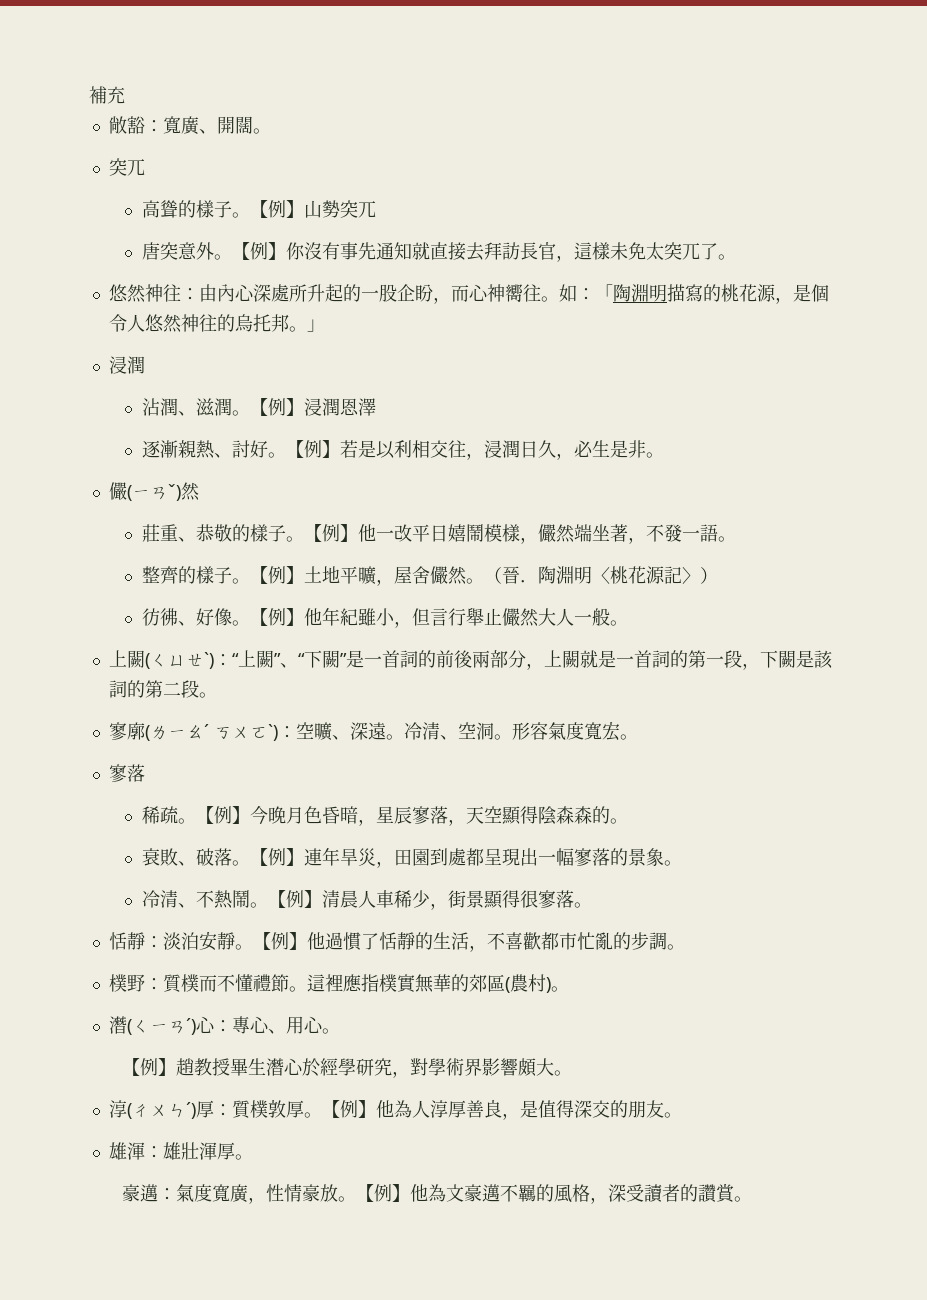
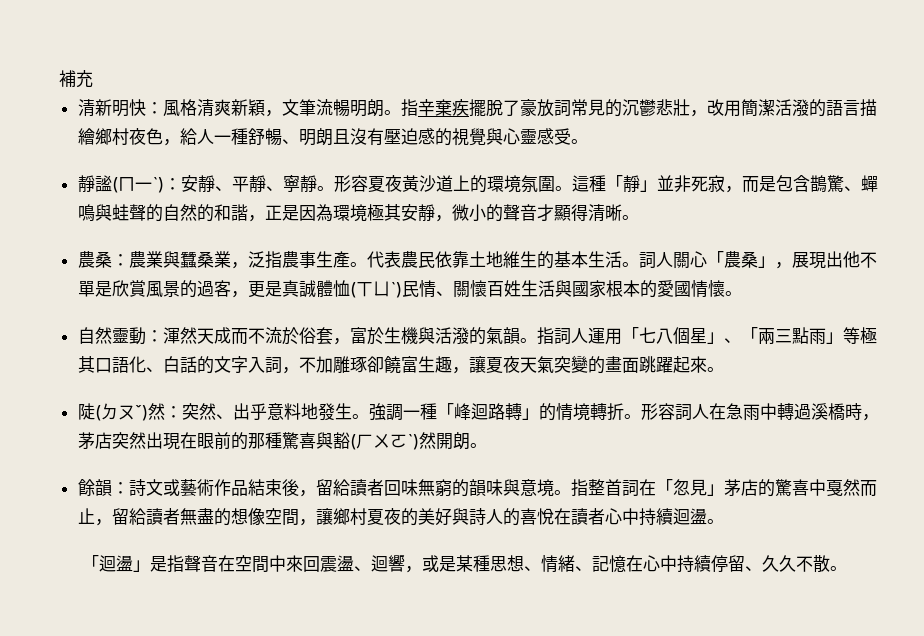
- 敞豁：寬廣、開闊。
- 突兀
- 高聳的樣子。【例】山勢突兀
- 唐突意外。【例】你沒有事先通知就直接去拜訪長官，這樣未免太突兀了。
- 悠然神往：由內心深處所升起的一股企盼，而心神嚮往。如：「陶淵明描寫的桃花源，是個令人悠然神往的烏托邦。」
- 浸潤
- 沾潤、滋潤。【例】浸潤恩澤
- 逐漸親熱、討好。【例】若是以利相交往，浸潤日久，必生是非。
- 儼(ㄧㄢˇ)然
- 莊重、恭敬的樣子。【例】他一改平日嬉鬧模樣，儼然端坐著，不發一語。
- 整齊的樣子。【例】土地平曠，屋舍儼然。（晉．陶淵明〈桃花源記〉）
- 彷彿、好像。【例】他年紀雖小，但言行舉止儼然大人一般。
- 上闕(ㄑㄩㄝˋ)：“上闕”、“下闕”是一首詞的前後兩部分，上闕就是一首詞的第一段，下闕是該詞的第二段。
- 寥廓(ㄌㄧㄠˊ ㄎㄨㄛˋ)：空曠、深遠。冷清、空洞。形容氣度寬宏。
- 寥落
- 稀疏。【例】今晚月色昏暗，星辰寥落，天空顯得陰森森的。
- 衰敗、破落。【例】連年旱災，田園到處都呈現出一幅寥落的景象。
- 冷清、不熱鬧。【例】清晨人車稀少，街景顯得很寥落。
- 恬靜：淡泊安靜。【例】他過慣了恬靜的生活，不喜歡都市忙亂的步調。
- 樸野：質樸而不懂禮節。這裡應指樸實無華的郊區(農村)。
- 潛(ㄑㄧㄢˊ)心：專心、用心。
- 【例】趙教授畢生潛心於經學研究，對學術界影響頗大。
- 淳(ㄔㄨㄣˊ)厚：質樸敦厚。【例】他為人淳厚善良，是值得深交的朋友。
- 雄渾：雄壯渾厚。
- 豪邁：氣度寬廣，性情豪放。【例】他為文豪邁不羈的風格，深受讀者的讚賞。
+ 清新明快：風格清爽新穎，文筆流暢明朗。指辛棄疾擺脫了豪放詞常見的沉鬱悲壯，改用簡潔活潑的語言描繪鄉村夜色，給人一種舒暢、明朗且沒有壓迫感的視覺與心靈感受。
+ 靜謐(ㄇ一ˋ)：安靜、平靜、寧靜。形容夏夜黃沙道上的環境氛圍。這種「靜」並非死寂，而是包含鵲驚、蟬鳴與蛙聲的自然的和諧，正是因為環境極其安靜，微小的聲音才顯得清晰。
+ 農桑：農業與蠶桑業，泛指農事生產。代表農民依靠土地維生的基本生活。詞人關心「農桑」，展現出他不單是欣賞風景的過客，更是真誠體恤(ㄒㄩˋ)民情、關懷百姓生活與國家根本的愛國情懷。
+ 自然靈動：渾然天成而不流於俗套，富於生機與活潑的氣韻。指詞人運用「七八個星」、「兩三點雨」等極其口語化、白話的文字入詞，不加雕琢卻饒富生趣，讓夏夜天氣突變的畫面跳躍起來。
+ 陡(ㄉㄡˇ)然：突然、出乎意料地發生。強調一種「峰迴路轉」的情境轉折。形容詞人在急雨中轉過溪橋時，茅店突然出現在眼前的那種驚喜與豁(ㄏㄨㄛˋ)然開朗。
+ 餘韻：詩文或藝術作品結束後，留給讀者回味無窮的韻味與意境。指整首詞在「忽見」茅店的驚喜中戛然而止，留給讀者無盡的想像空間，讓鄉村夏夜的美好與詩人的喜悅在讀者心中持續迴盪。
+ 「迴盪」是指聲音在空間中來回震盪、迴響，或是某種思想、情緒、記憶在心中持續停留、久久不散。

